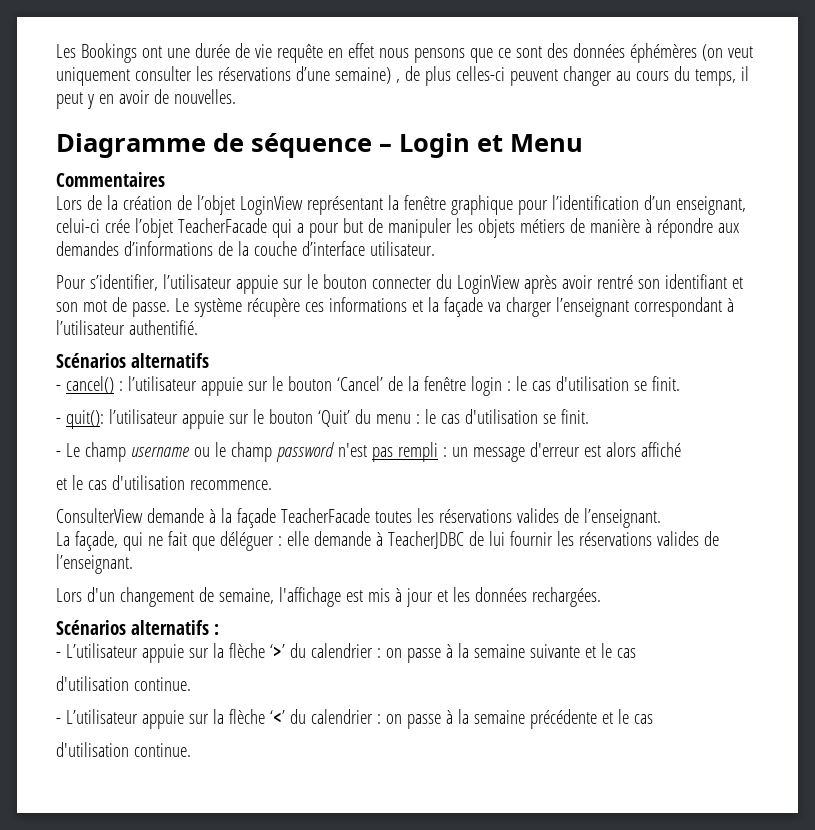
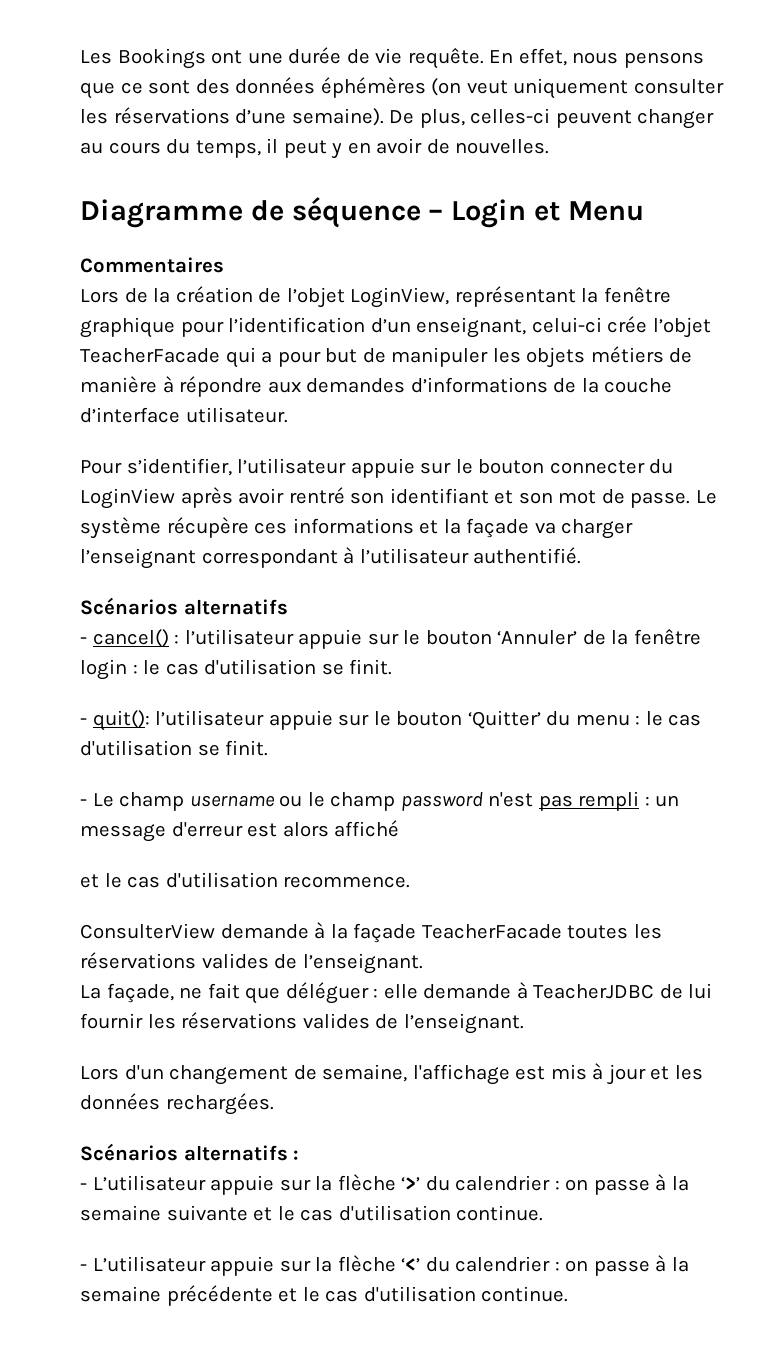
- Les Bookings ont une durée de vie requête en effet nous pensons que ce sont des données éphémères (on veut uniquement consulter les réservations d’une semaine) , de plus celles-ci peuvent changer au cours du temps, il peut y en avoir de nouvelles.
+ Les Bookings ont une durée de vie requête. En effet, nous pensons que ce sont des données éphémères (on veut uniquement consulter les réservations d’une semaine). De plus, celles-ci peuvent changer au cours du temps, il peut y en avoir de nouvelles.
- Lors de la création de l’objet LoginView représentant la fenêtre graphique pour l’identification d’un enseignant, celui-ci crée l’objet TeacherFacade qui a pour but de manipuler les objets métiers de manière à répondre aux demandes d’informations de la couche d’interface utilisateur.
+ Lors de la création de l’objet LoginView, représentant la fenêtre graphique pour l’identification d’un enseignant, celui-ci crée l’objet TeacherFacade qui a pour but de manipuler les objets métiers de manière à répondre aux demandes d’informations de la couche d’interface utilisateur.
- - cancel() : l’utilisateur appuie sur le bouton ‘Cancel’ de la fenêtre login : le cas d'utilisation se finit.
+ - cancel() : l’utilisateur appuie sur le bouton ‘Annuler’ de la fenêtre login : le cas d'utilisation se finit.
- - quit(): l’utilisateur appuie sur le bouton ‘Quit’ du menu : le cas d'utilisation se finit.
+ - quit(): l’utilisateur appuie sur le bouton ‘Quitter’ du menu : le cas d'utilisation se finit.
- La façade, qui ne fait que déléguer : elle demande à TeacherJDBC de lui fournir les réservations valides de l’enseignant.
+ La façade, ne fait que déléguer : elle demande à TeacherJDBC de lui fournir les réservations valides de l’enseignant.
- - L’utilisateur appuie sur la flèche ‘>’ du calendrier : on passe à la semaine suivante et le cas
- d'utilisation continue.
+ - L’utilisateur appuie sur la flèche ‘>’ du calendrier : on passe à la semaine suivante et le cas d'utilisation continue.
- - L’utilisateur appuie sur la flèche ‘<’ du calendrier : on passe à la semaine précédente et le cas
- d'utilisation continue.
+ - L’utilisateur appuie sur la flèche ‘<’ du calendrier : on passe à la semaine précédente et le cas d'utilisation continue.

